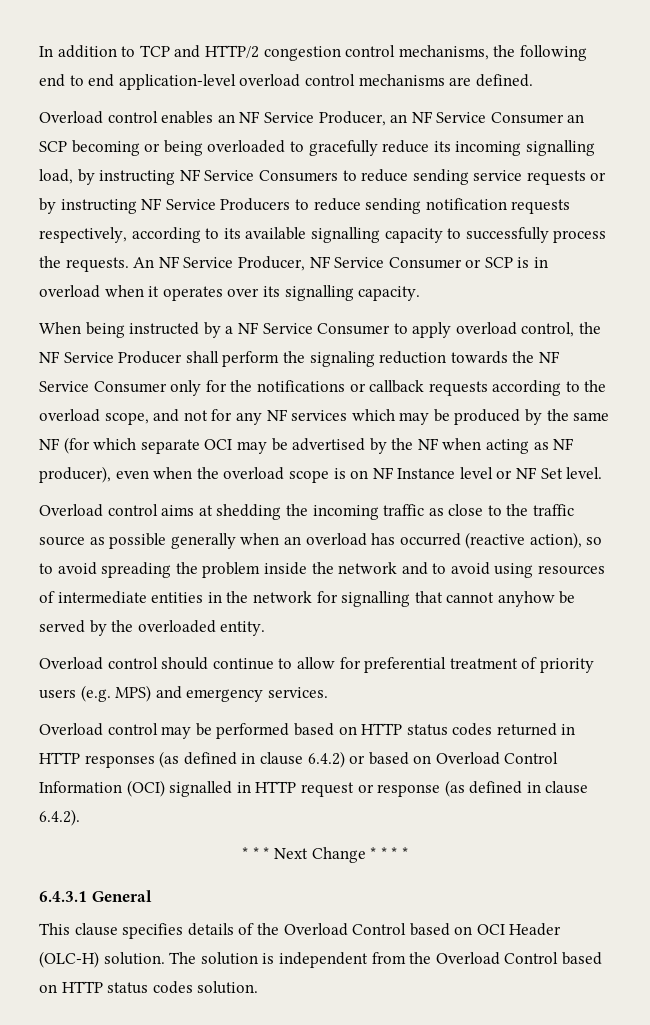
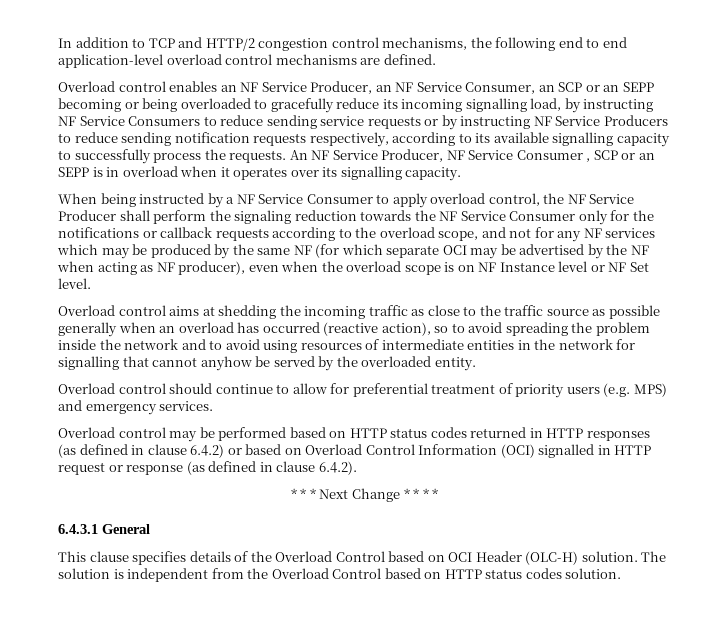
- Overload control enables an NF Service Producer, an NF Service Consumer an SCP becoming or being overloaded to gracefully reduce its incoming signalling load, by instructing NF Service Consumers to reduce sending service requests or by instructing NF Service Producers to reduce sending notification requests respectively, according to its available signalling capacity to successfully process the requests.
+ Overload control enables an NF Service Producer, an NF Service Consumer, an SCP or an SEPP becoming or being overloaded to gracefully reduce its incoming signalling load, by instructing NF Service Consumers to reduce sending service requests or by instructing NF Service Producers to reduce sending notification requests respectively, according to its available signalling capacity to successfully process the requests.
- An NF Service Producer, NF Service Consumer or SCP is in overload when it operates over its signalling capacity.
+ An NF Service Producer, NF Service Consumer , SCP or an SEPP is in overload when it operates over its signalling capacity.

